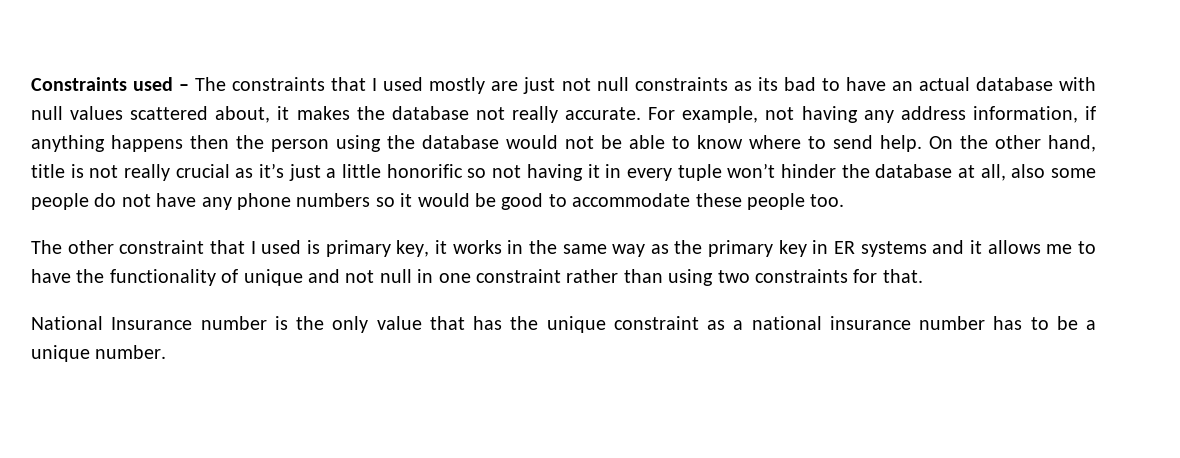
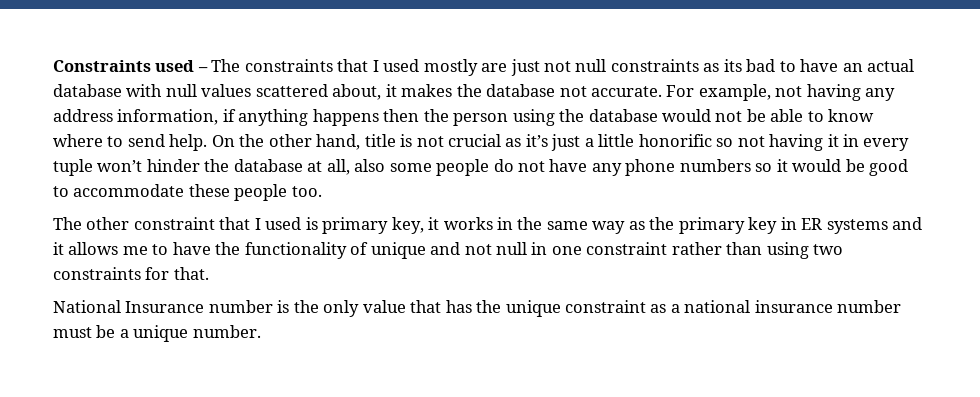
- Constraints used – The constraints that I used mostly are just not null constraints as its bad to have an actual database with null values scattered about, it makes the database not really accurate.
+ Constraints used – The constraints that I used mostly are just not null constraints as its bad to have an actual database with null values scattered about, it makes the database not accurate.
- On the other hand, title is not really crucial as it’s just a little honorific so not having it in every tuple won’t hinder the database at all, also some people do not have any phone numbers so it would be good to accommodate these people too.
+ On the other hand, title is not crucial as it’s just a little honorific so not having it in every tuple won’t hinder the database at all, also some people do not have any phone numbers so it would be good to accommodate these people too.
- National Insurance number is the only value that has the unique constraint as a national insurance number has to be a unique number.
+ National Insurance number is the only value that has the unique constraint as a national insurance number must be a unique number.

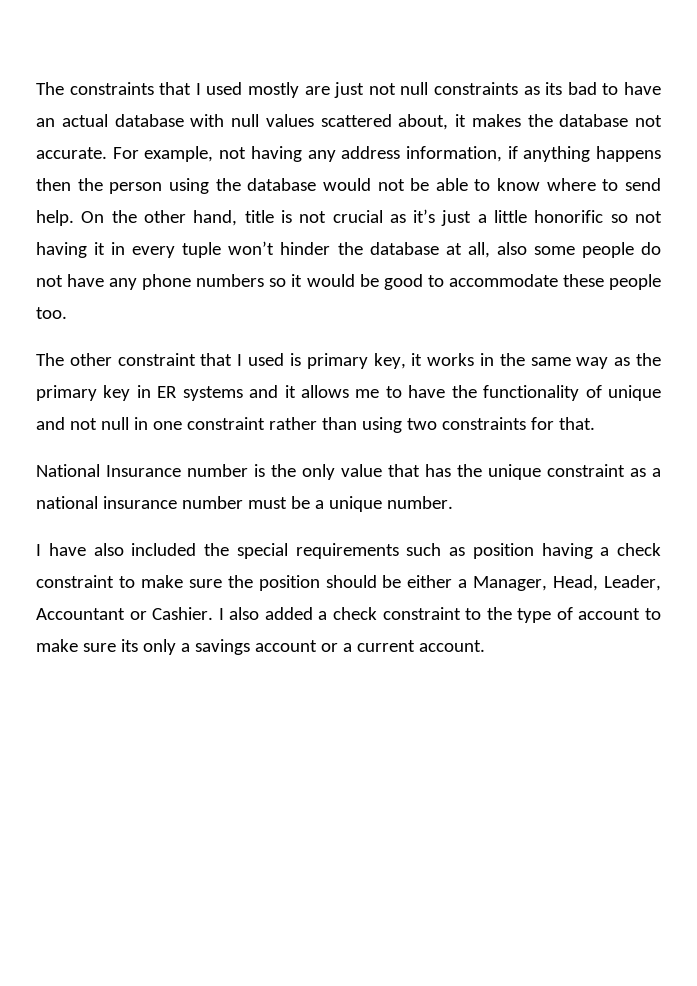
- Constraints used – The constraints that I used mostly are just not null constraints as its bad to have an actual database with null values scattered about, it makes the database not accurate.
+ The constraints that I used mostly are just not null constraints as its bad to have an actual database with null values scattered about, it makes the database not accurate.
+ I have also included the special requirements such as position having a check constraint to make sure the position should be either a Manager, Head, Leader, Accountant or Cashier. I also added a check constraint to the type of account to make sure its only a savings account or a current account.

